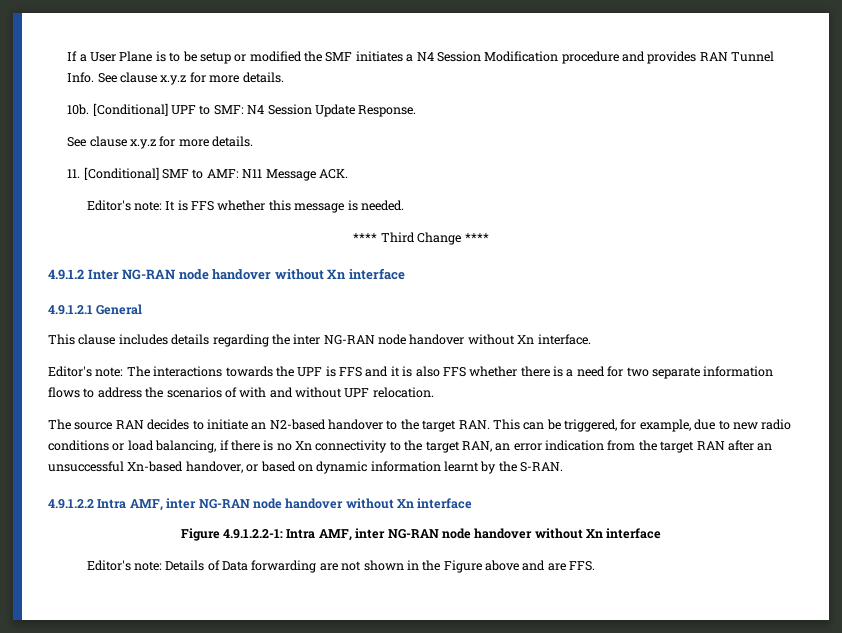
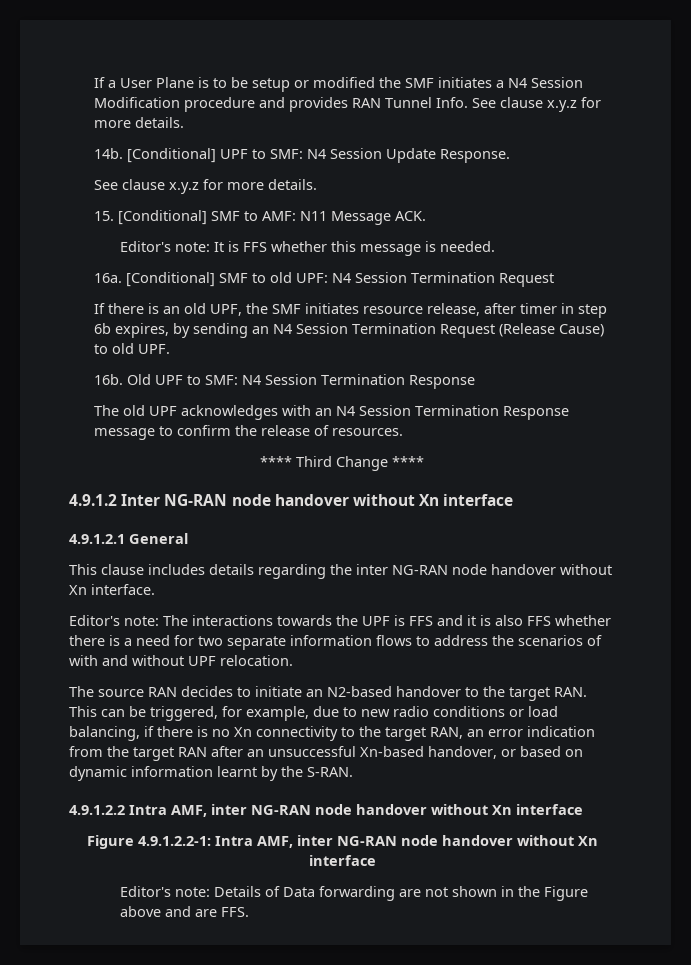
- 10b.
+ 14b.
- 11. [Conditional] SMF to AMF: N11 Message ACK.
+ 15. [Conditional] SMF to AMF: N11 Message ACK.
+ 16a. [Conditional] SMF to old UPF: N4 Session Termination Request
+ If there is an old UPF, the SMF initiates resource release, after timer in step 6b expires, by sending an N4 Session Termination Request (Release Cause) to old UPF.
+ 16b. Old UPF to SMF: N4 Session Termination Response
+ The old UPF acknowledges with an N4 Session Termination Response message to confirm the release of resources.

